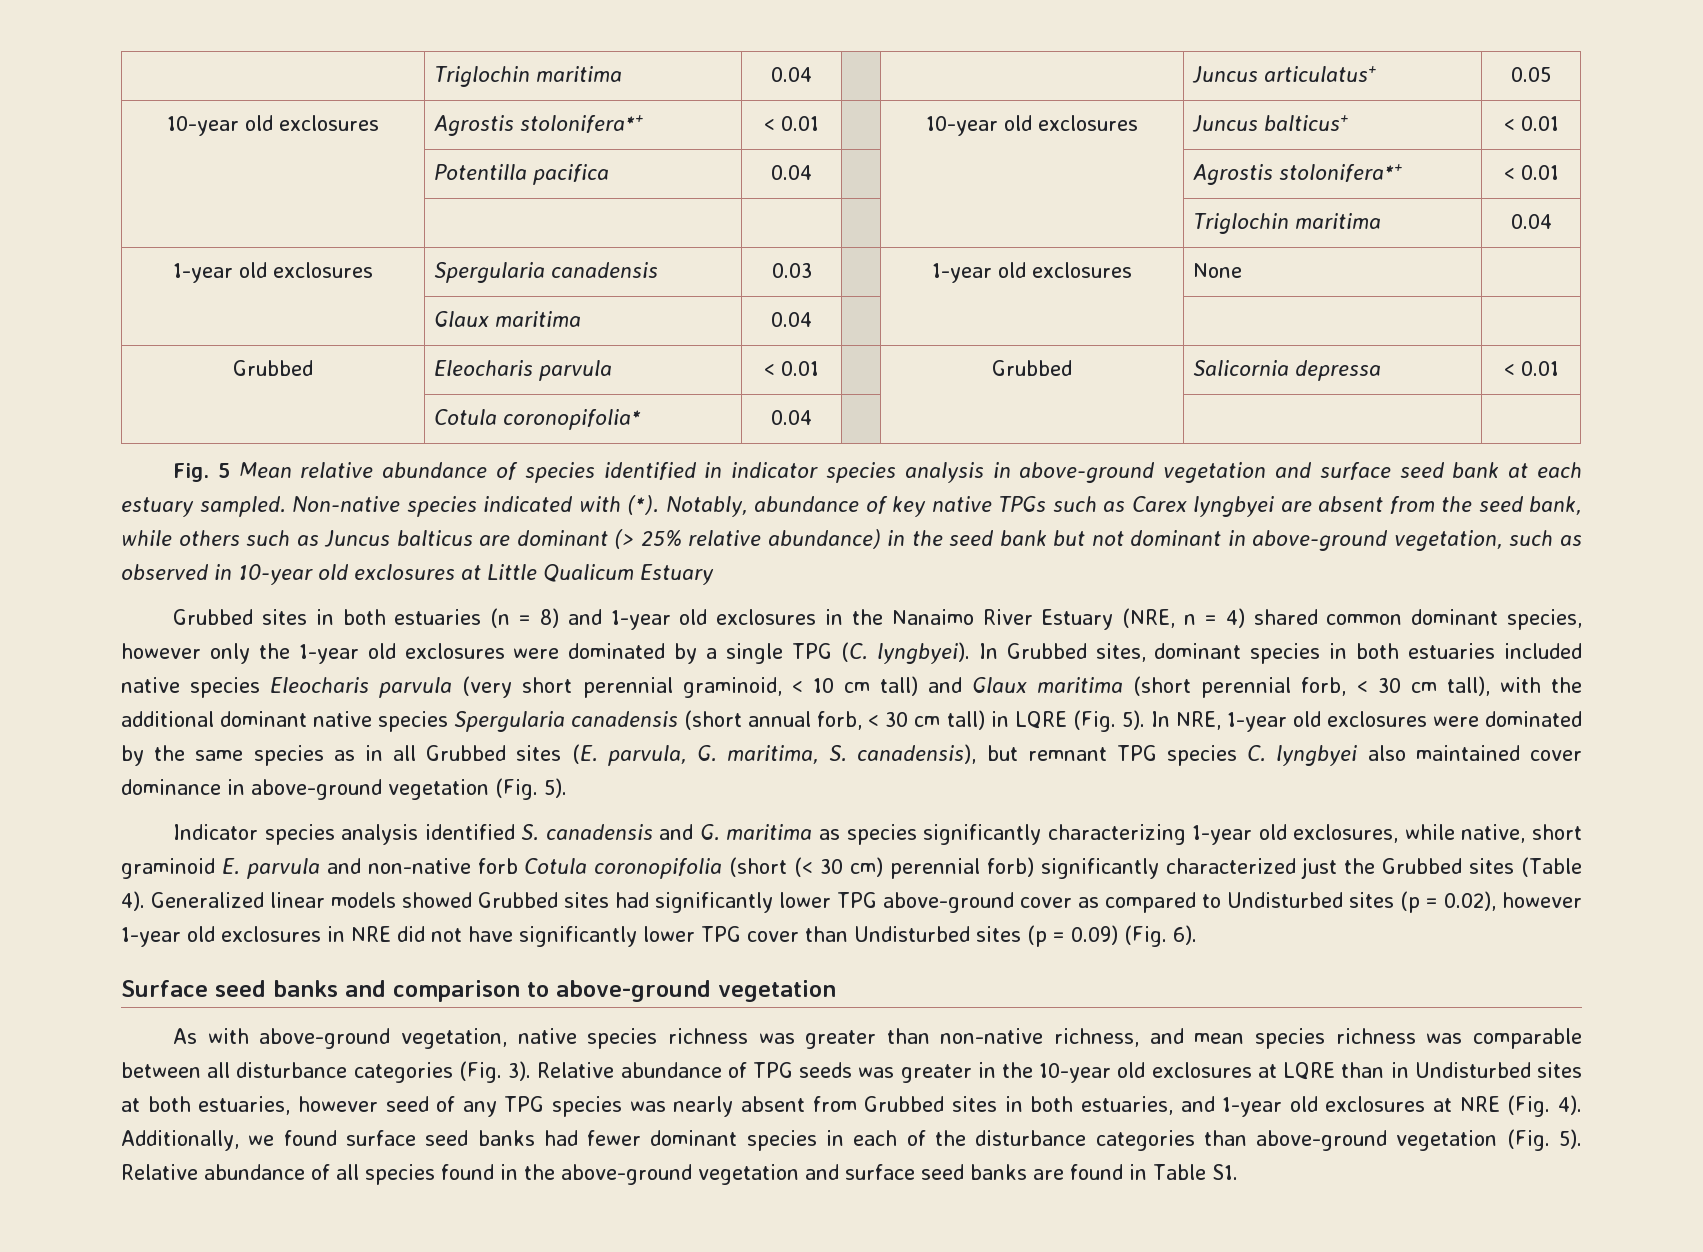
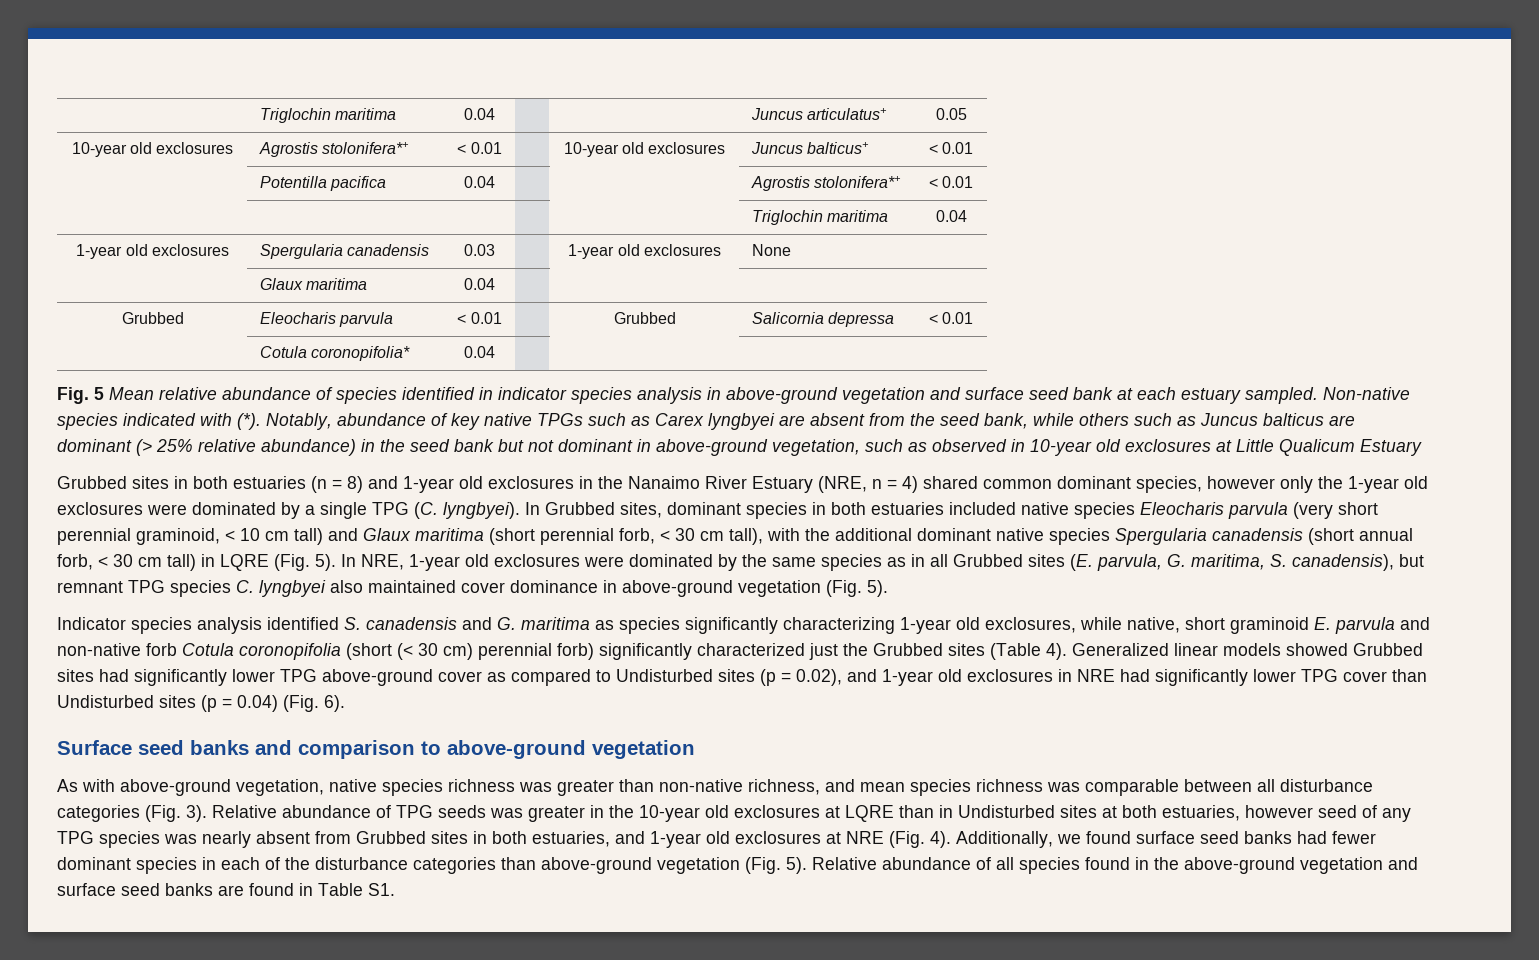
- Generalized linear models showed Grubbed sites had significantly lower TPG above-ground cover as compared to Undisturbed sites (p = 0.02), however 1-year old exclosures in NRE did not have significantly lower TPG cover than Undisturbed sites (p = 0.09) (Fig. 6).
+ Generalized linear models showed Grubbed sites had significantly lower TPG above-ground cover as compared to Undisturbed sites (p = 0.02), and 1-year old exclosures in NRE had significantly lower TPG cover than Undisturbed sites (p = 0.04) (Fig. 6).

